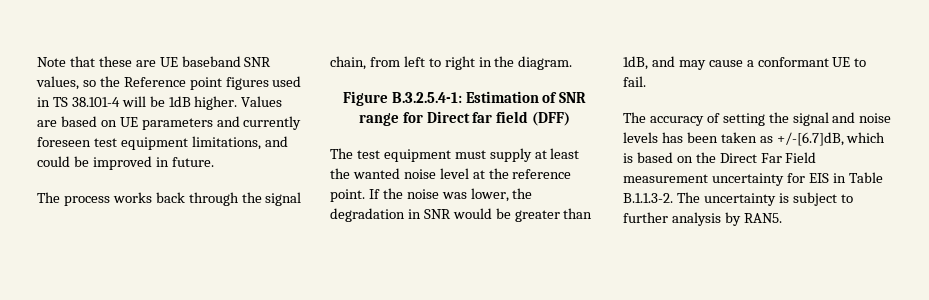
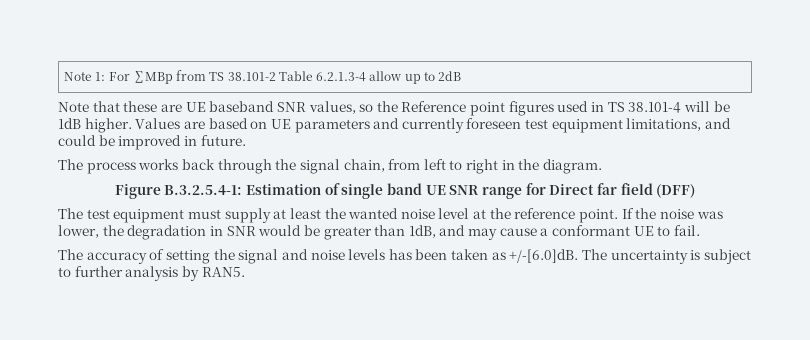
+ Note 1: For ∑MBp from TS 38.101-2 Table 6.2.1.3-4 allow up to 2dB
- Figure B.3.2.5.4-1: Estimation of SNR range for Direct far field (DFF)
+ Figure B.3.2.5.4-1: Estimation of single band UE SNR range for Direct far field (DFF)
- The accuracy of setting the signal and noise levels has been taken as +/-[6.7]dB, which is based on the Direct Far Field measurement uncertainty for EIS in Table B.1.1.3-2. The uncertainty is subject to further analysis by RAN5.
+ The accuracy of setting the signal and noise levels has been taken as +/-[6.0]dB. The uncertainty is subject to further analysis by RAN5.

